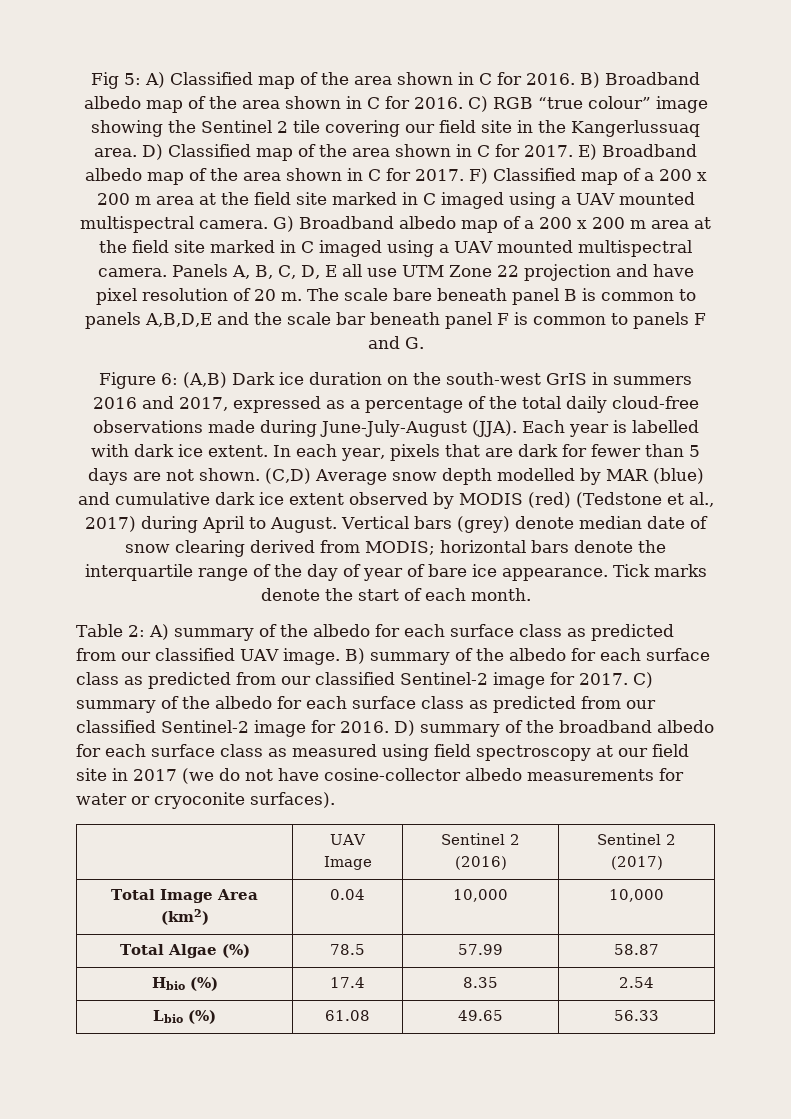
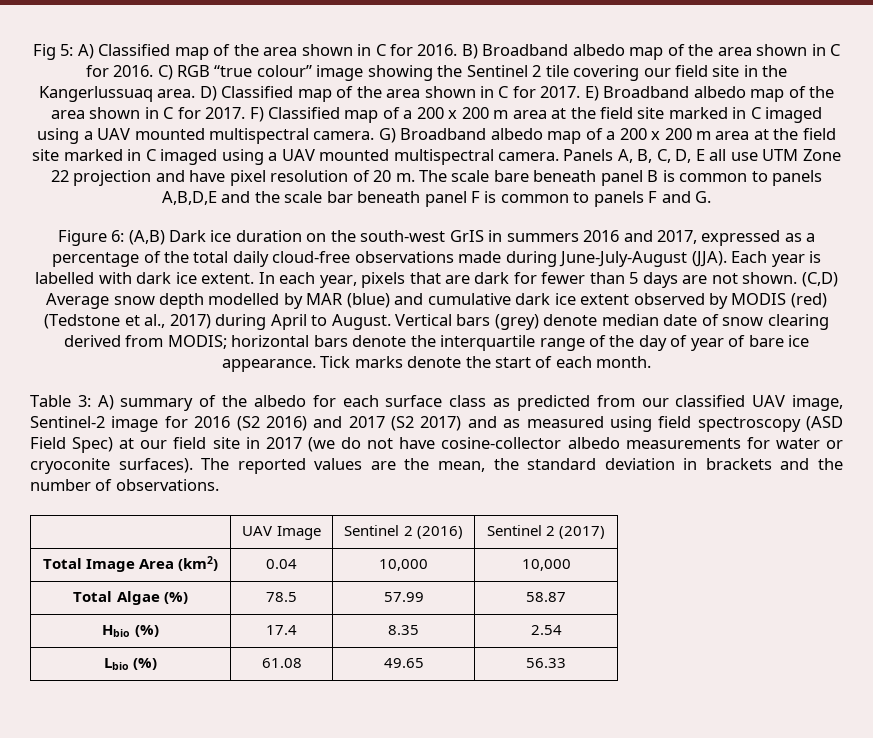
- Table 2: A) summary of the albedo for each surface class as predicted from our classified UAV image. B) summary of the albedo for each surface class as predicted from our classified Sentinel-2 image for 2017. C) summary of the albedo for each surface class as predicted from our classified Sentinel-2 image for 2016. D) summary of the broadband albedo for each surface class as measured using field spectroscopy at our field site in 2017 (we do not have cosine-collector albedo measurements for water or cryoconite surfaces).
+ Table 3: A) summary of the albedo for each surface class as predicted from our classified UAV image, Sentinel-2 image for 2016 (S2 2016) and 2017 (S2 2017) and as measured using field spectroscopy (ASD Field Spec) at our field site in 2017 (we do not have cosine-collector albedo measurements for water or cryoconite surfaces). The reported values are the mean, the standard deviation in brackets and the number of observations.

